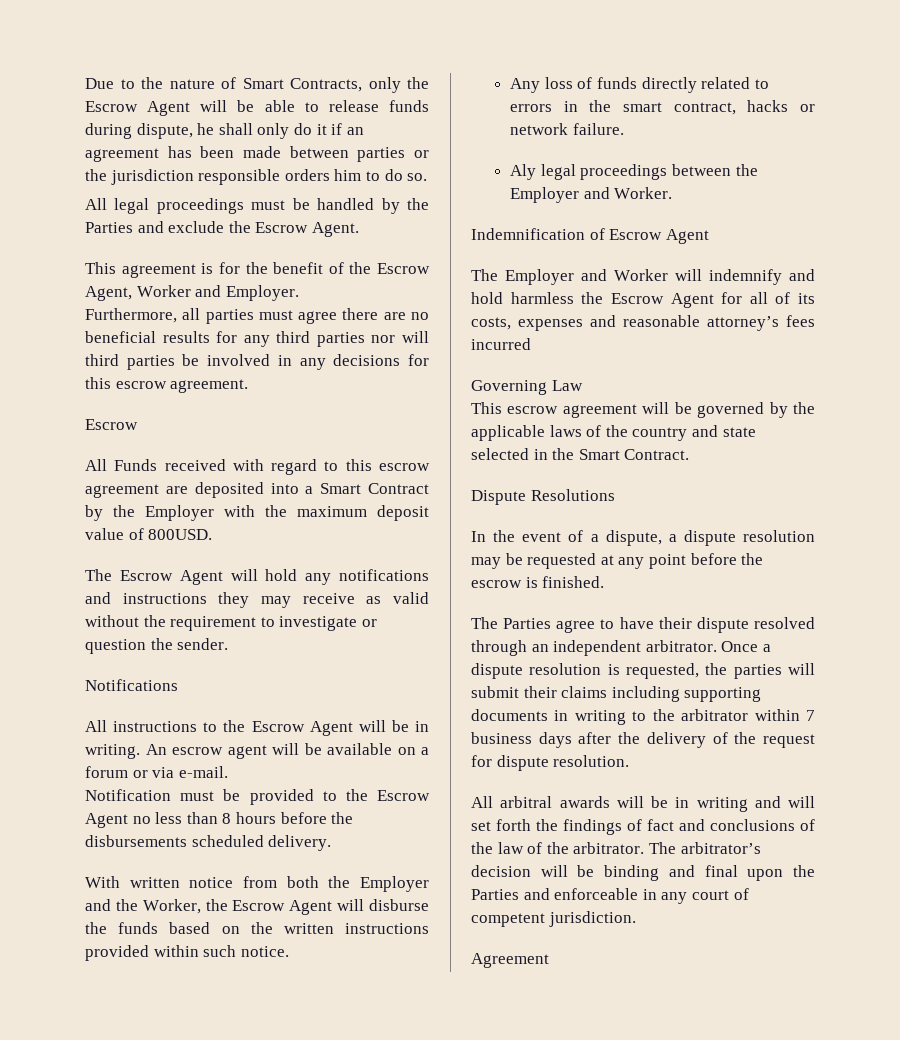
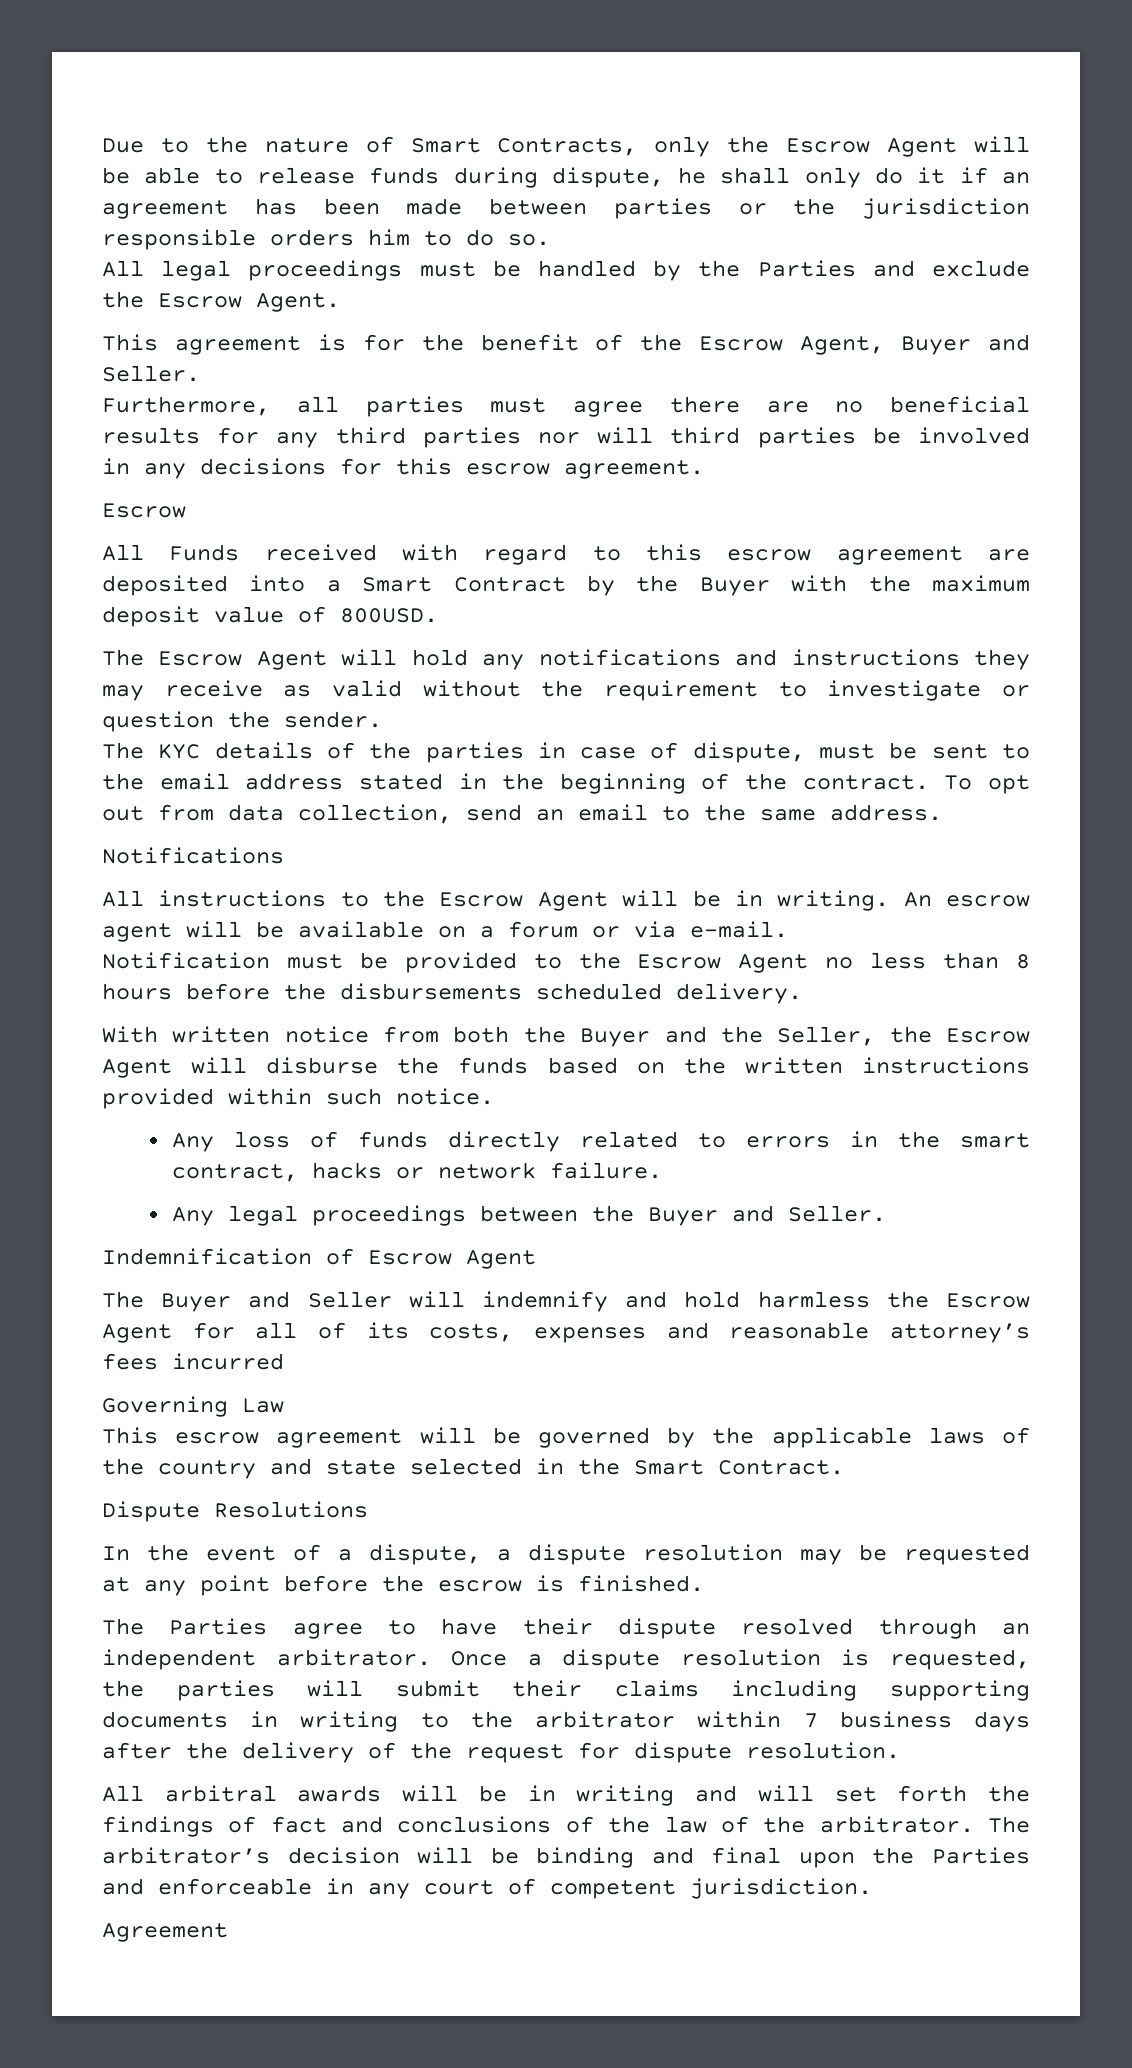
- This agreement is for the benefit of the Escrow Agent, Worker and Employer.
+ This agreement is for the benefit of the Escrow Agent, Buyer and Seller.
- All Funds received with regard to this escrow agreement are deposited into a Smart Contract by the Employer with the maximum deposit value of 800USD.
+ All Funds received with regard to this escrow agreement are deposited into a Smart Contract by the Buyer with the maximum deposit value of 800USD.
+ The KYC details of the parties in case of dispute, must be sent to the email address stated in the beginning of the contract. To opt out from data collection, send an email to the same address.
- With written notice from both the Employer and the Worker, the Escrow Agent will disburse the funds based on the written instructions provided within such notice.
+ With written notice from both the Buyer and the Seller, the Escrow Agent will disburse the funds based on the written instructions provided within such notice.
- Aly legal proceedings between the Employer and Worker.
+ Any legal proceedings between the Buyer and Seller.
- The Employer and Worker will indemnify and hold harmless the Escrow Agent for all of its costs, expenses and reasonable attorney’s fees incurred
+ The Buyer and Seller will indemnify and hold harmless the Escrow Agent for all of its costs, expenses and reasonable attorney’s fees incurred

